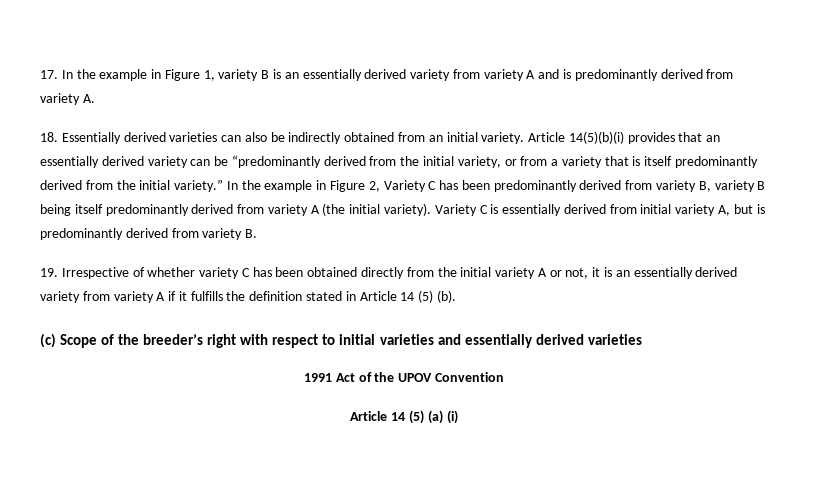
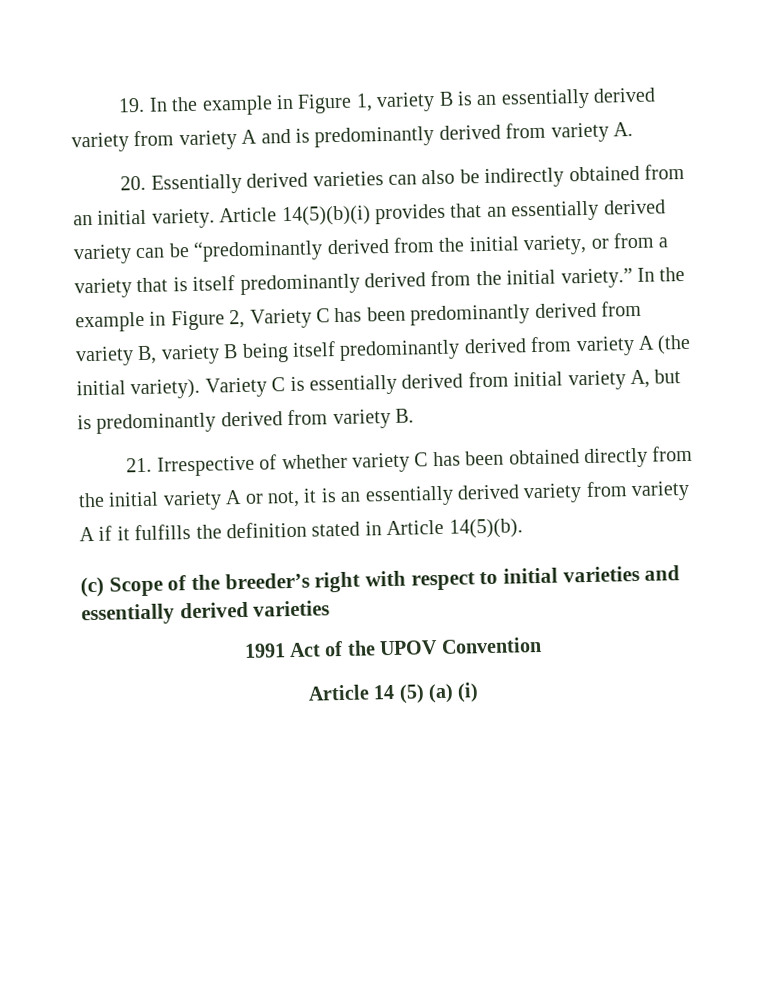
- 17. In the example in Figure 1, variety B is an essentially derived variety from variety A and is predominantly derived from variety A.
+ 19. In the example in Figure 1, variety B is an essentially derived variety from variety A and is predominantly derived from variety A.
- 18. Essentially derived varieties can also be indirectly obtained from an initial variety.
+ 20. Essentially derived varieties can also be indirectly obtained from an initial variety.
- 19. Irrespective of whether variety C has been obtained directly from the initial variety A or not, it is an essentially derived variety from variety A if it fulfills the definition stated in Article 14 (5) (b).
+ 21. Irrespective of whether variety C has been obtained directly from the initial variety A or not, it is an essentially derived variety from variety A if it fulfills the definition stated in Article 14(5)(b).

